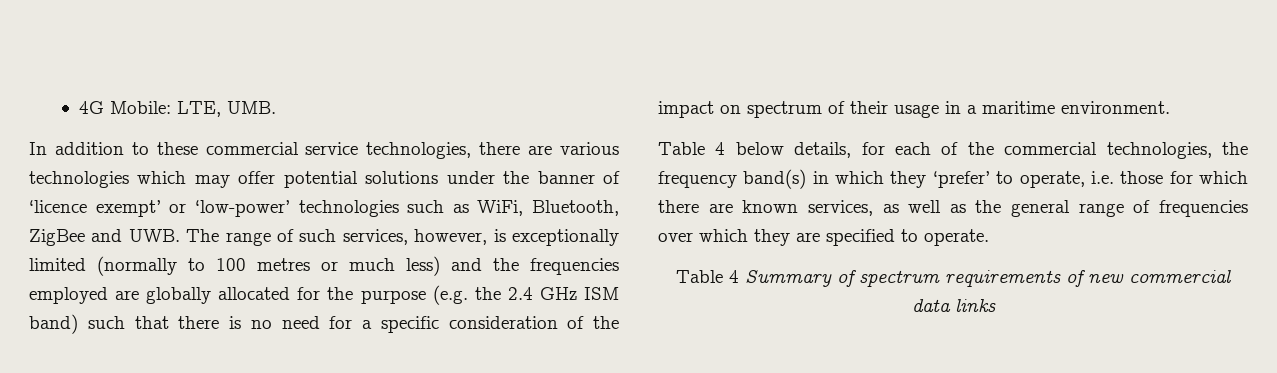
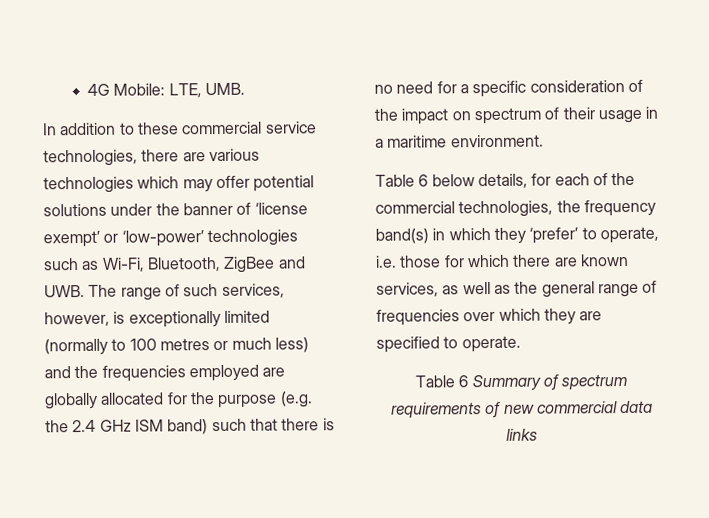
- In addition to these commercial service technologies, there are various technologies which may offer potential solutions under the banner of ‘licence exempt’ or ‘low-power’ technologies such as WiFi, Bluetooth, ZigBee and UWB. The range of such services, however, is exceptionally limited (normally to 100 metres or much less) and the frequencies employed are globally allocated for the purpose (e.g. the 2.4 GHz ISM band) such that there is no need for a specific consideration of the impact on spectrum of their usage in a maritime environment.
+ In addition to these commercial service technologies, there are various technologies which may offer potential solutions under the banner of ‘license exempt’ or ‘low-power’ technologies such as Wi-Fi, Bluetooth, ZigBee and UWB. The range of such services, however, is exceptionally limited (normally to 100 metres or much less) and the frequencies employed are globally allocated for the purpose (e.g. the 2.4 GHz ISM band) such that there is no need for a specific consideration of the impact on spectrum of their usage in a maritime environment.
- Table 4 below details, for each of the commercial technologies, the frequency band(s) in which they ‘prefer’ to operate, i.e. those for which there are known services, as well as the general range of frequencies over which they are specified to operate.
+ Table 6 below details, for each of the commercial technologies, the frequency band(s) in which they ‘prefer’ to operate, i.e. those for which there are known services, as well as the general range of frequencies over which they are specified to operate.
- Table 4 Summary of spectrum requirements of new commercial data links
+ Table 6 Summary of spectrum requirements of new commercial data links

